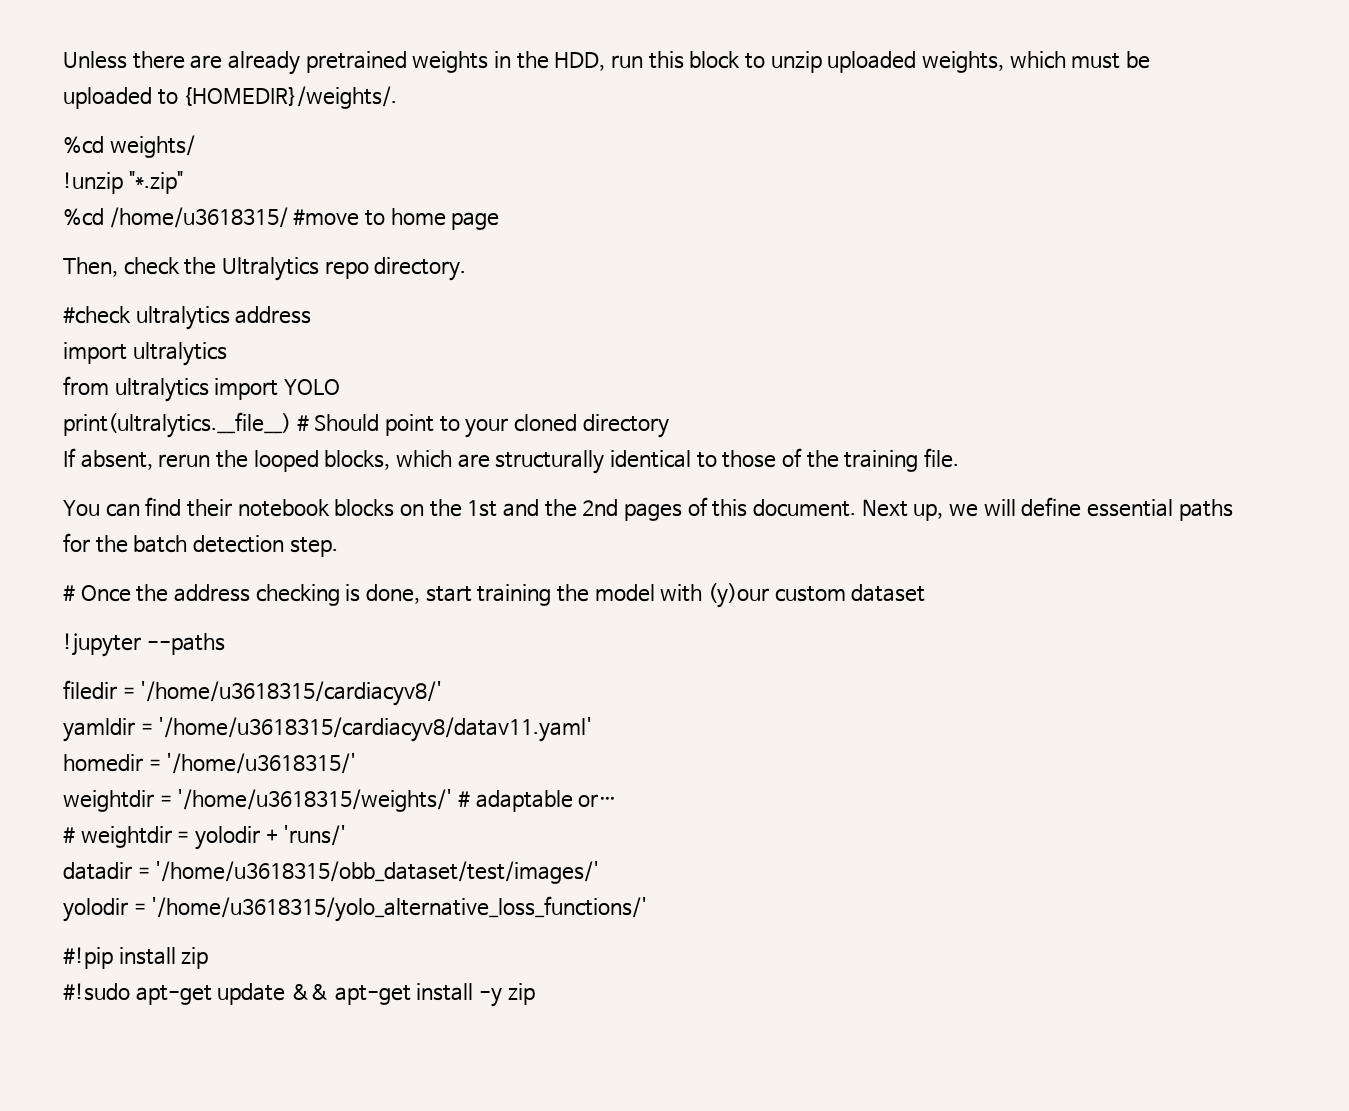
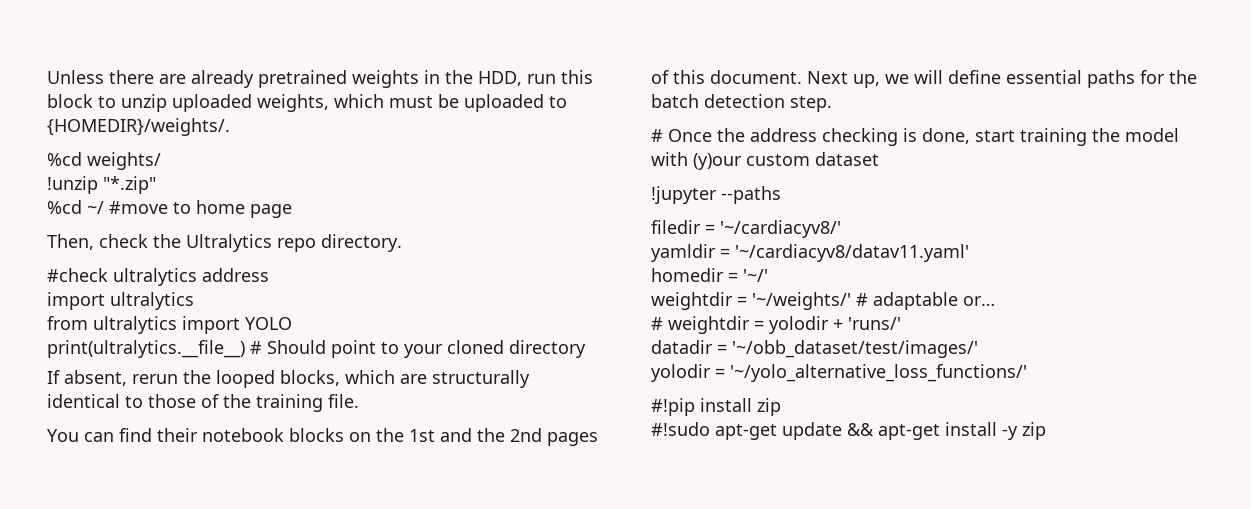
- %cd /home/u3618315/ #move to home page
+ %cd ~/ #move to home page
- filedir = '/home/u3618315/cardiacyv8/'
+ filedir = '~/cardiacyv8/'
- yamldir = '/home/u3618315/cardiacyv8/datav11.yaml'
+ yamldir = '~/cardiacyv8/datav11.yaml'
- homedir = '/home/u3618315/'
- weightdir = '/home/u3618315/weights/' # adaptable or…
+ homedir = '~/'
+ weightdir = '~/weights/' # adaptable or…
- datadir = '/home/u3618315/obb_dataset/test/images/'
+ datadir = '~/obb_dataset/test/images/'
- yolodir = '/home/u3618315/yolo_alternative_loss_functions/'
+ yolodir = '~/yolo_alternative_loss_functions/'

